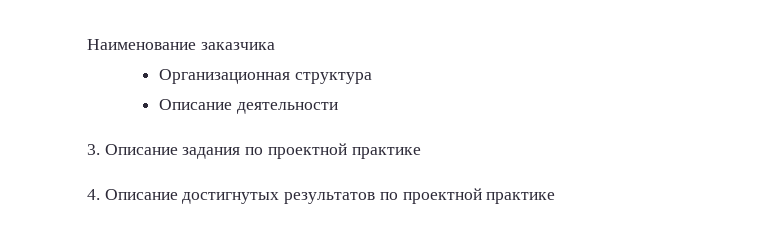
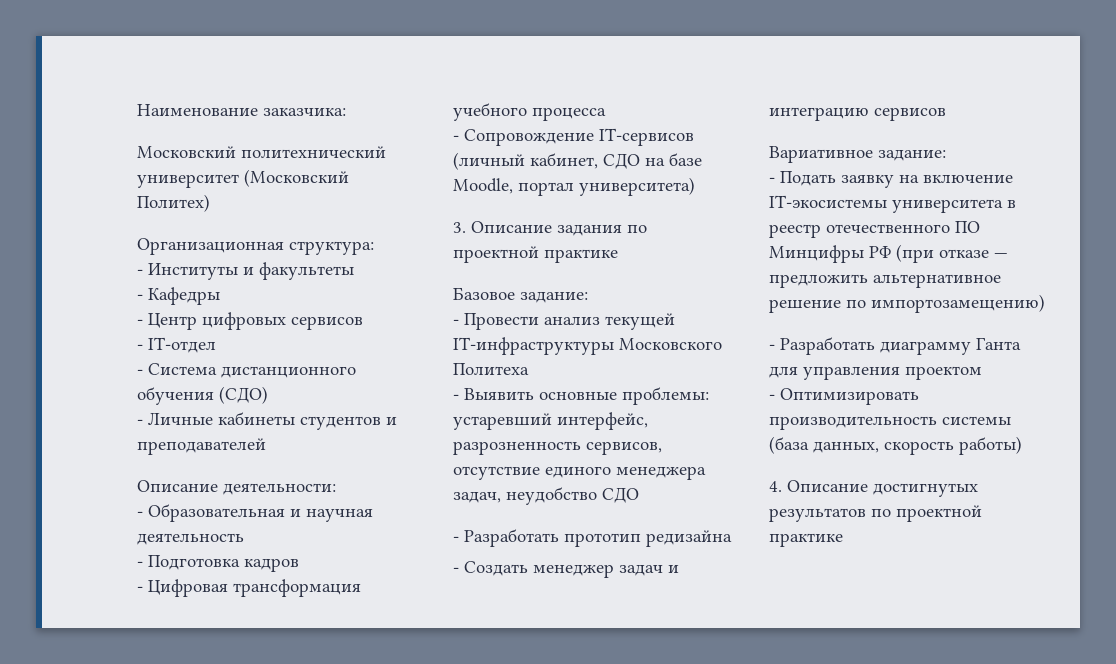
- Наименование заказчика
- Организационная структура
- Описание деятельности
+ Наименование заказчика:
+ Московский политехнический университет (Московский Политех)
+ Организационная структура:
+ - Институты и факультеты
+ - Кафедры
+ - Центр цифровых сервисов
+ - IT-отдел
+ - Система дистанционного обучения (СДО)
+ - Личные кабинеты студентов и преподавателей
+ Описание деятельности:
+ - Образовательная и научная деятельность
+ - Подготовка кадров
+ - Цифровая трансформация учебного процесса
+ - Сопровождение IT-сервисов (личный кабинет, СДО на базе Moodle, портал университета)
+ Базовое задание:
+ - Провести анализ текущей IT-инфраструктуры Московского Политеха
+ - Выявить основные проблемы: устаревший интерфейс, разрозненность сервисов, отсутствие единого менеджера задач, неудобство СДО
+ - Разработать прототип редизайна
+ - Создать менеджер задач и интеграцию сервисов
+ Вариативное задание:
+ - Подать заявку на включение IT-экосистемы университета в реестр отечественного ПО Минцифры РФ (при отказе — предложить альтернативное решение по импортозамещению)
+ - Разработать диаграмму Ганта для управления проектом
+ - Оптимизировать производительность системы (база данных, скорость работы)

